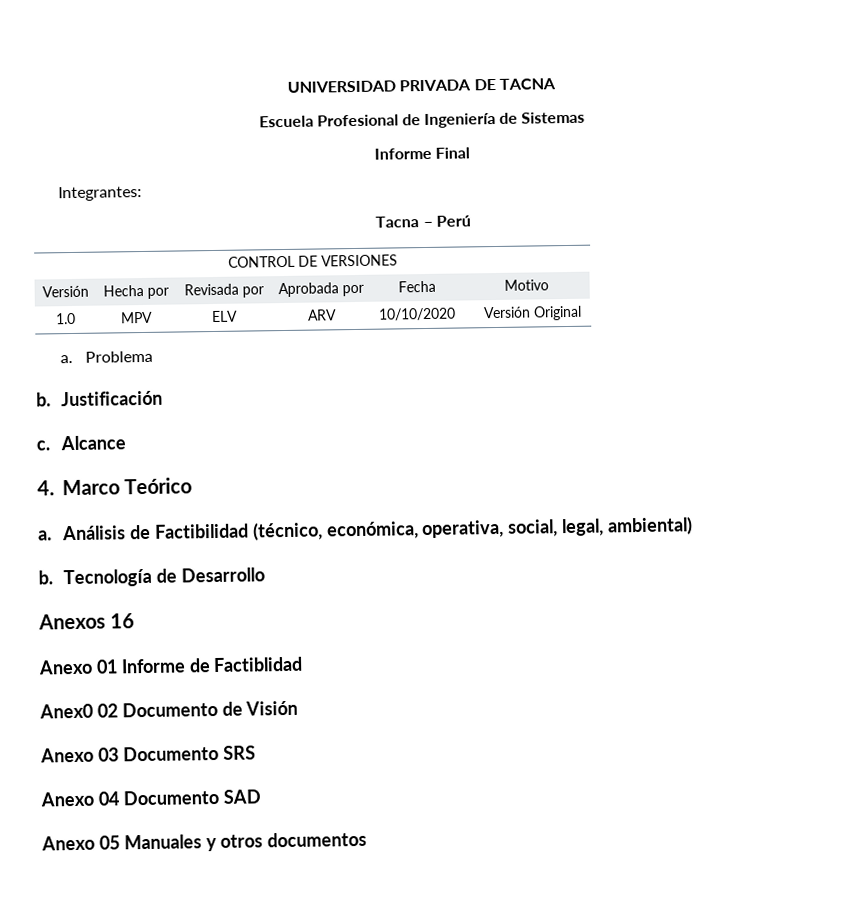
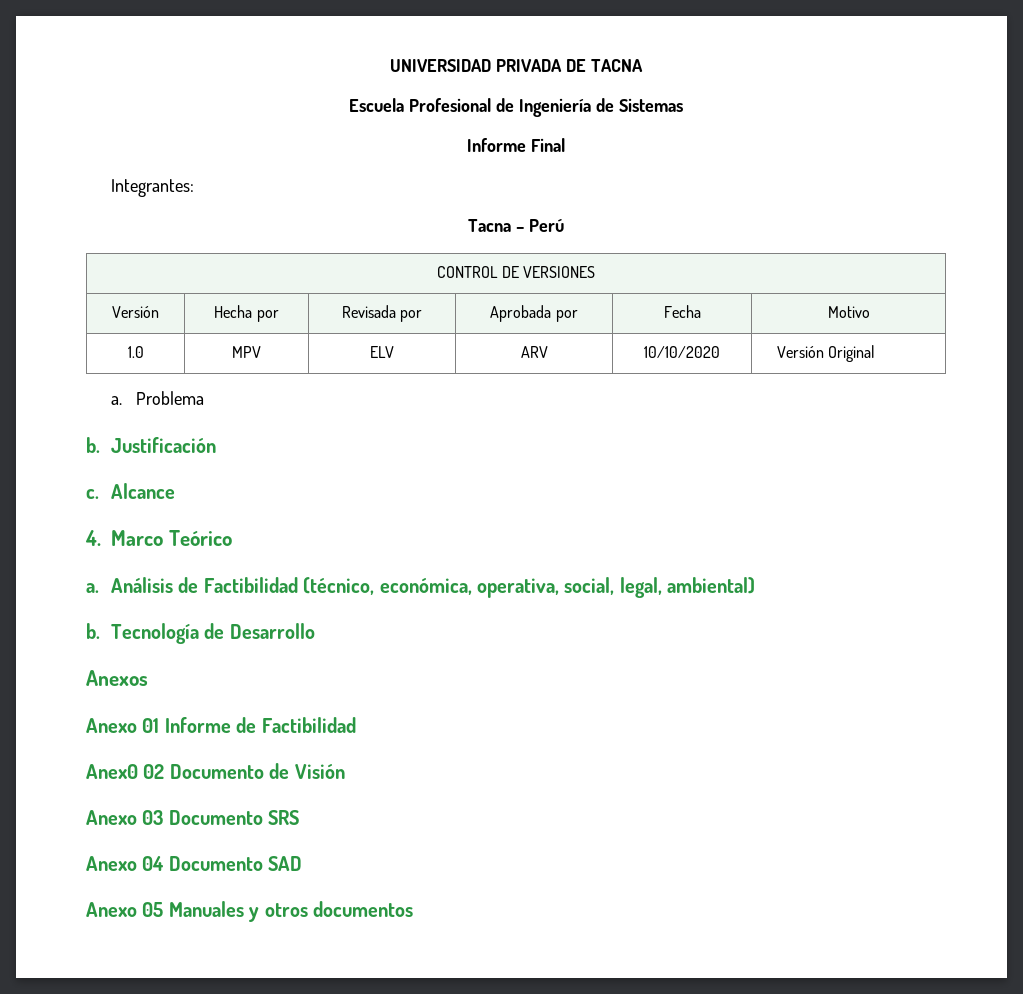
- Anexos 16
+ Anexos
- Anexo 01 Informe de Factiblidad
+ Anexo 01 Informe de Factibilidad

